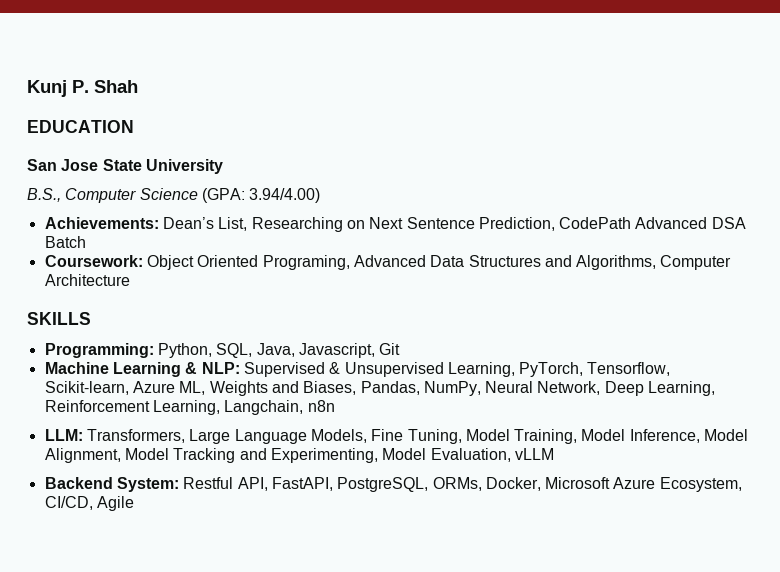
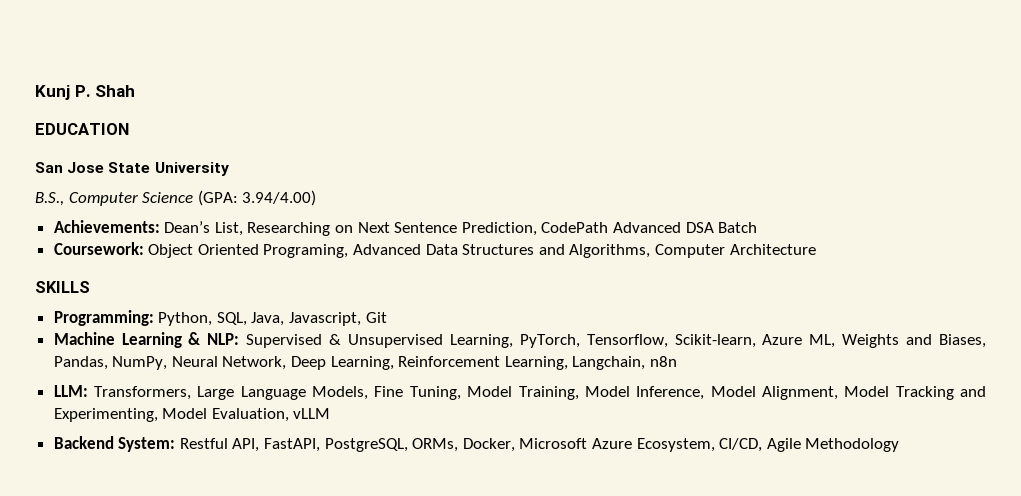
- Backend System: Restful API, FastAPI, PostgreSQL, ORMs, Docker, Microsoft Azure Ecosystem, CI/CD, Agile
+ Backend System: Restful API, FastAPI, PostgreSQL, ORMs, Docker, Microsoft Azure Ecosystem, CI/CD, Agile Methodology

